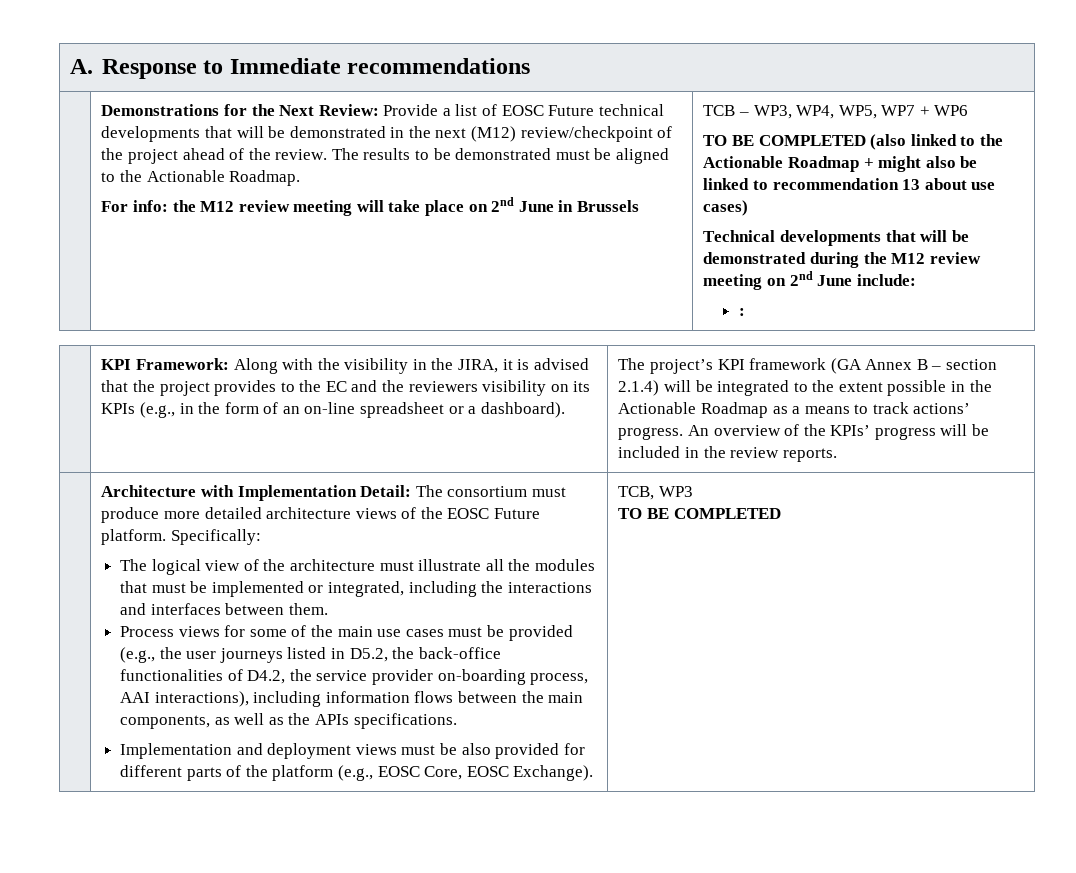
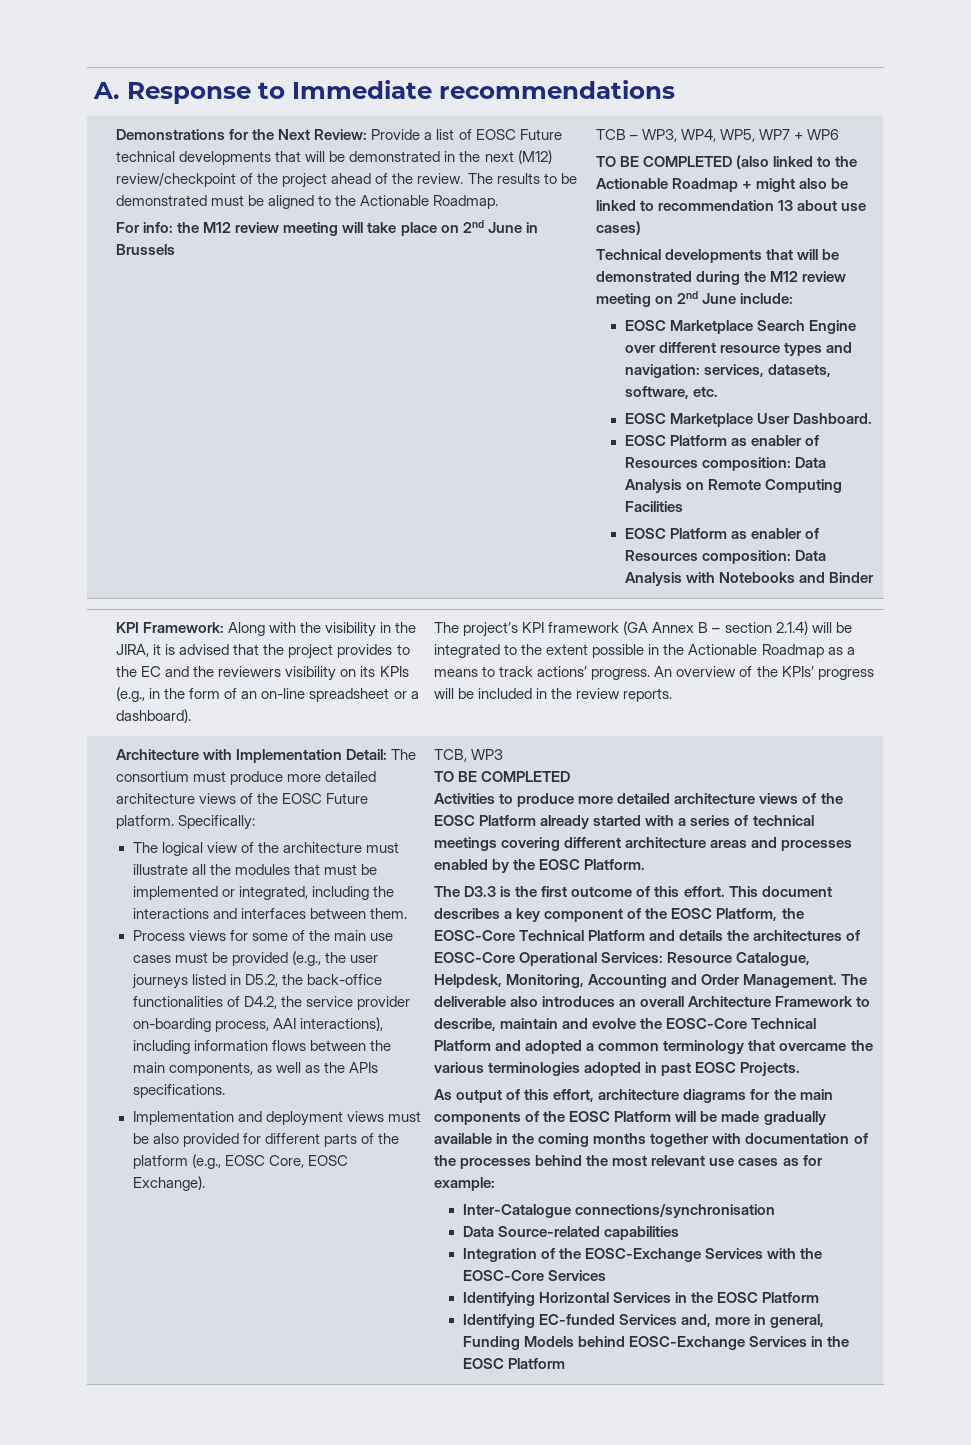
- :
+ EOSC Marketplace Search Engine over different resource types and navigation: services, datasets, software, etc.
+ EOSC Marketplace User Dashboard.
+ EOSC Platform as enabler of Resources composition: Data Analysis on Remote Computing Facilities
+ EOSC Platform as enabler of Resources composition: Data Analysis with Notebooks and Binder
+ Activities to produce more detailed architecture views of the EOSC Platform already started with a series of technical meetings covering different architecture areas and processes enabled by the EOSC Platform.
+ The D3.3 is the first outcome of this effort. This document describes a key component of the EOSC Platform, the EOSC-Core Technical Platform and details the architectures of EOSC-Core Operational Services: Resource Catalogue, Helpdesk, Monitoring, Accounting and Order Management. The deliverable also introduces an overall Architecture Framework to describe, maintain and evolve the EOSC-Core Technical Platform and adopted a common terminology that overcame the various terminologies adopted in past EOSC Projects.
+ As output of this effort, architecture diagrams for the main components of the EOSC Platform will be made gradually available in the coming months together with documentation of the processes behind the most relevant use cases as for example:
+ Inter-Catalogue connections/synchronisation
+ Data Source-related capabilities
+ Integration of the EOSC-Exchange Services with the EOSC-Core Services
+ Identifying Horizontal Services in the EOSC Platform
+ Identifying EC-funded Services and, more in general, Funding Models behind EOSC-Exchange Services in the EOSC Platform

